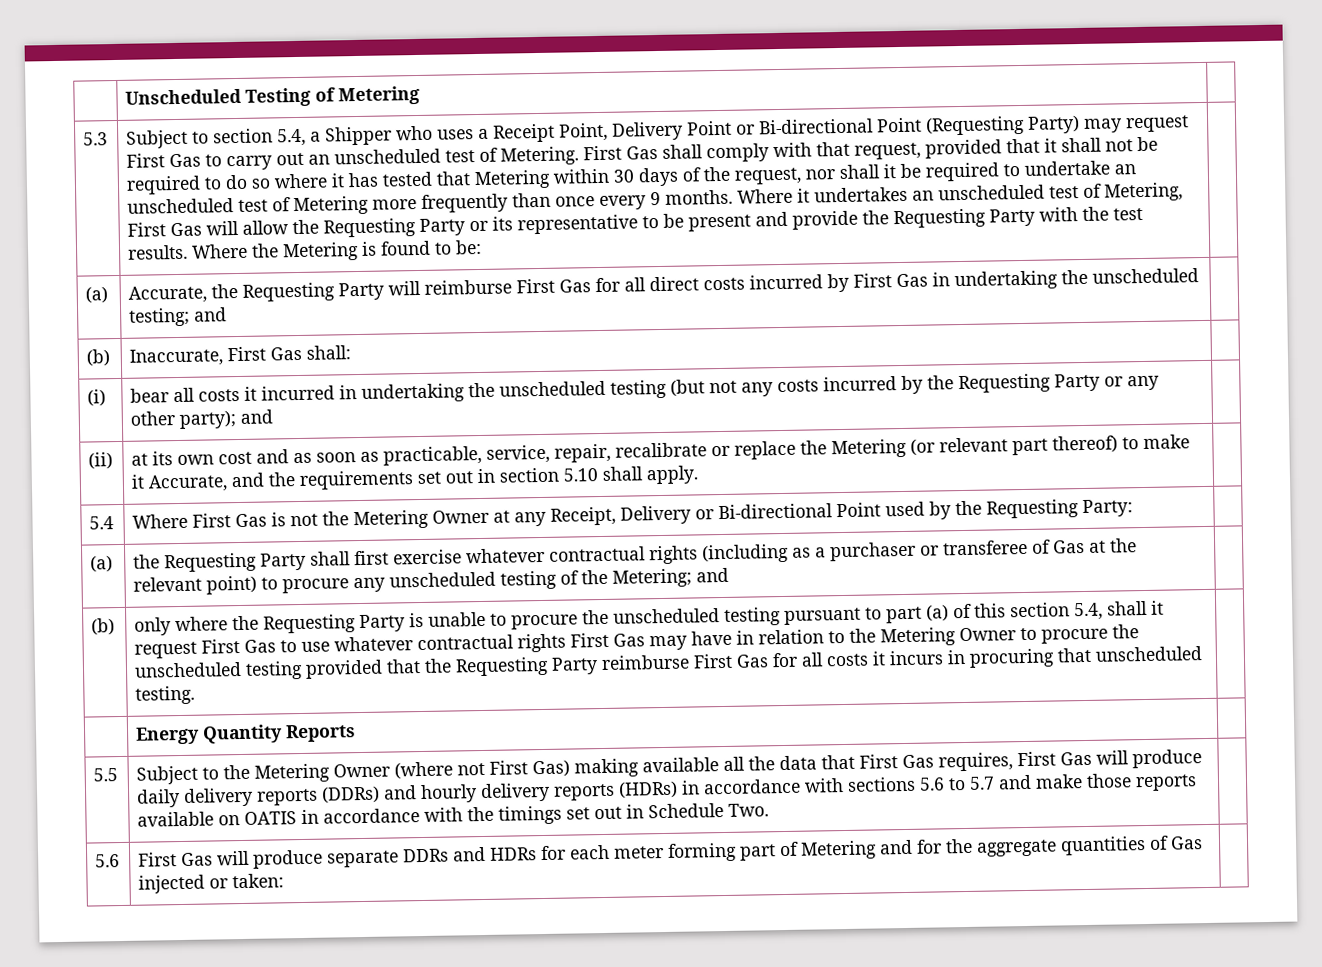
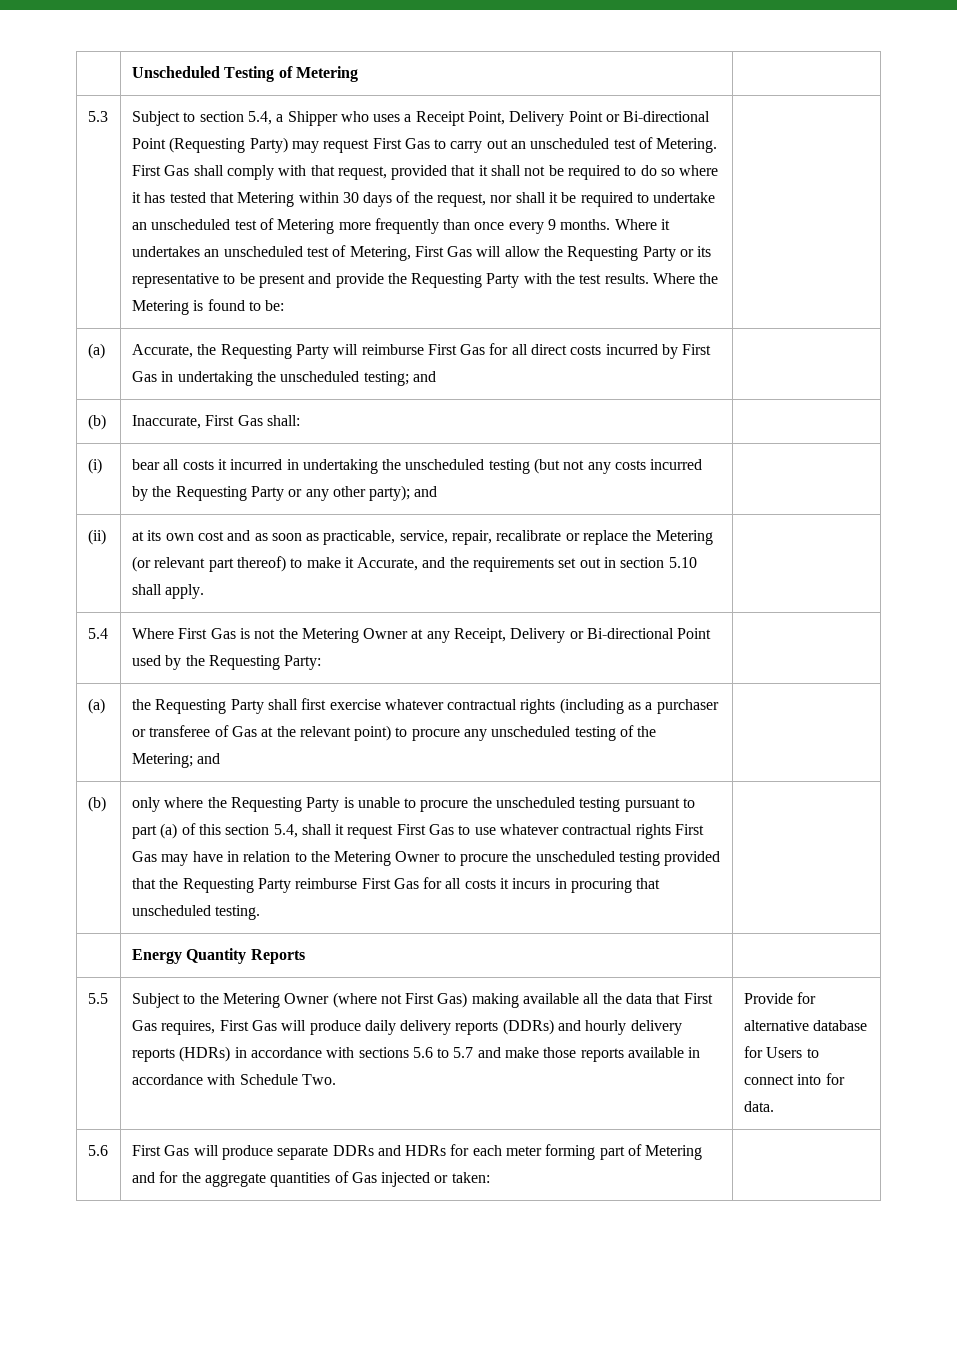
- Subject to the Metering Owner (where not First Gas) making available all the data that First Gas requires, First Gas will produce daily delivery reports (DDRs) and hourly delivery reports (HDRs) in accordance with sections 5.6 to 5.7 and make those reports available on OATIS in accordance with the timings set out in Schedule Two.
+ Subject to the Metering Owner (where not First Gas) making available all the data that First Gas requires, First Gas will produce daily delivery reports (DDRs) and hourly delivery reports (HDRs) in accordance with sections 5.6 to 5.7 and make those reports available in accordance with Schedule Two. | Provide for alternative database for Users to connect into for data.

